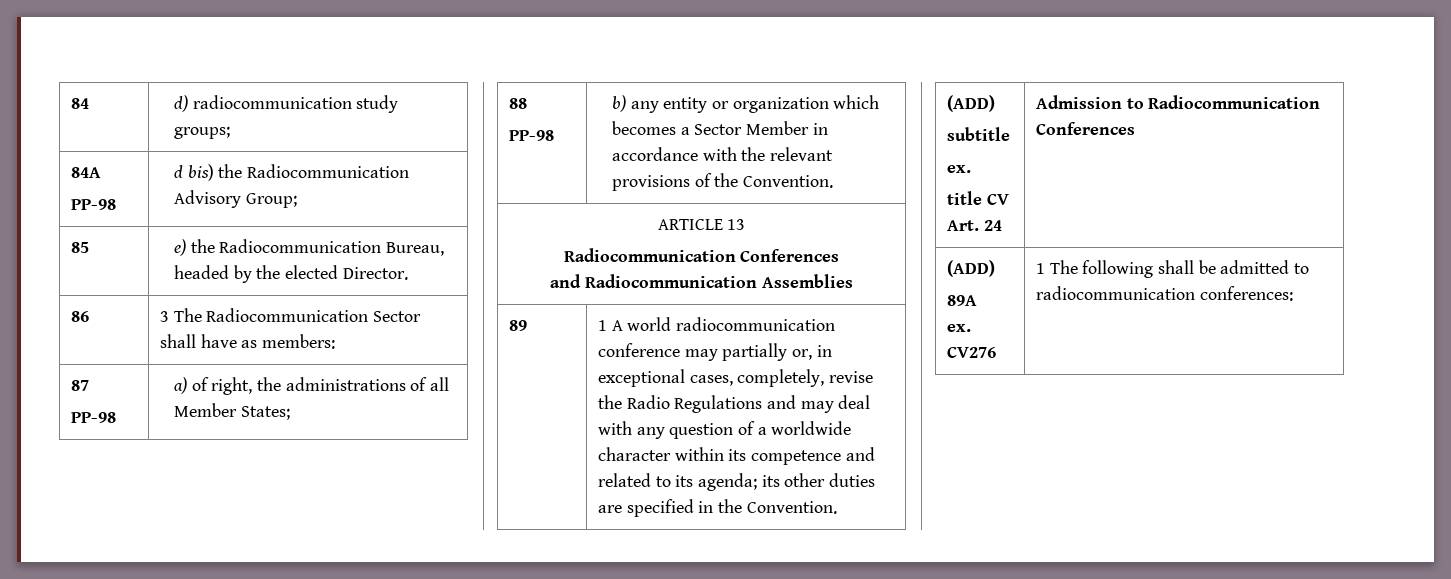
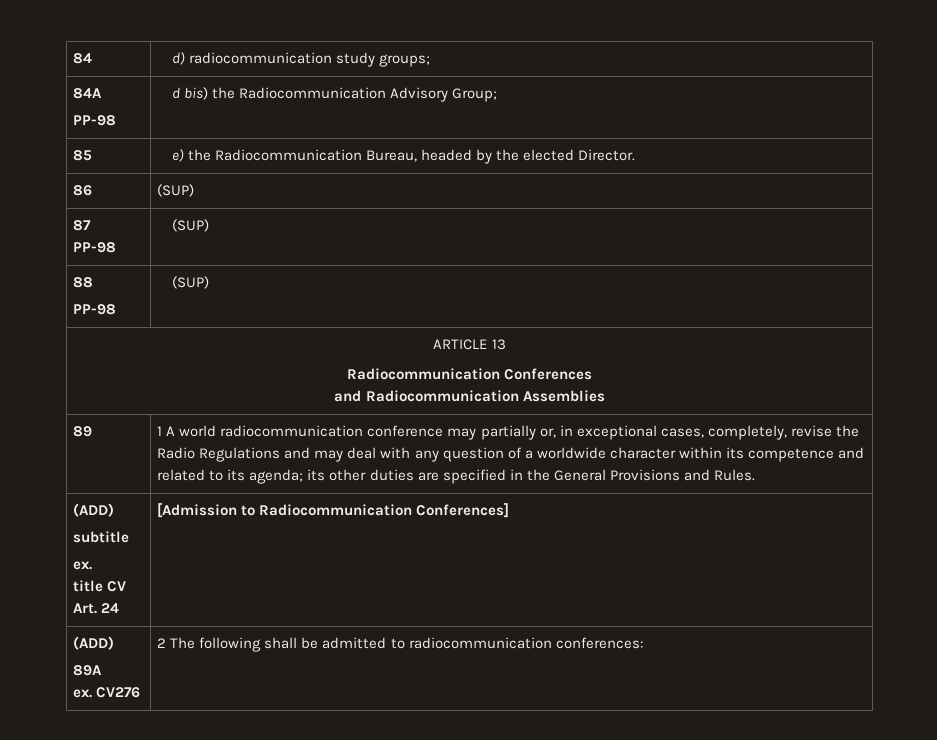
- 86 | 3 The Radiocommunication Sector shall have as members:
+ 86 | (SUP)
  87
- PP-98 | a) of right, the administrations of all Member States;
+ PP-98 | (SUP)
  88
- PP-98 | b) any entity or organization which becomes a Sector Member in accordance with the relevant provisions of the Convention.
+ PP-98 | (SUP)
- 1 A world radiocommunication conference may partially or, in exceptional cases, completely, revise the Radio Regulations and may deal with any question of a worldwide character within its competence and related to its agenda; its other duties are specified in the Convention.
+ 1 A world radiocommunication conference may partially or, in exceptional cases, completely, revise the Radio Regulations and may deal with any question of a worldwide character within its competence and related to its agenda; its other duties are specified in the General Provisions and Rules.
  (ADD)
  subtitle
  ex.
- title CV Art. 24 | Admission to Radiocommunication Conferences
+ title CV Art. 24 | [Admission to Radiocommunication Conferences]
  (ADD)
  89A
- ex. CV276 | 1 The following shall be admitted to radiocommunication conferences:
+ ex. CV276 | 2 The following shall be admitted to radiocommunication conferences:

